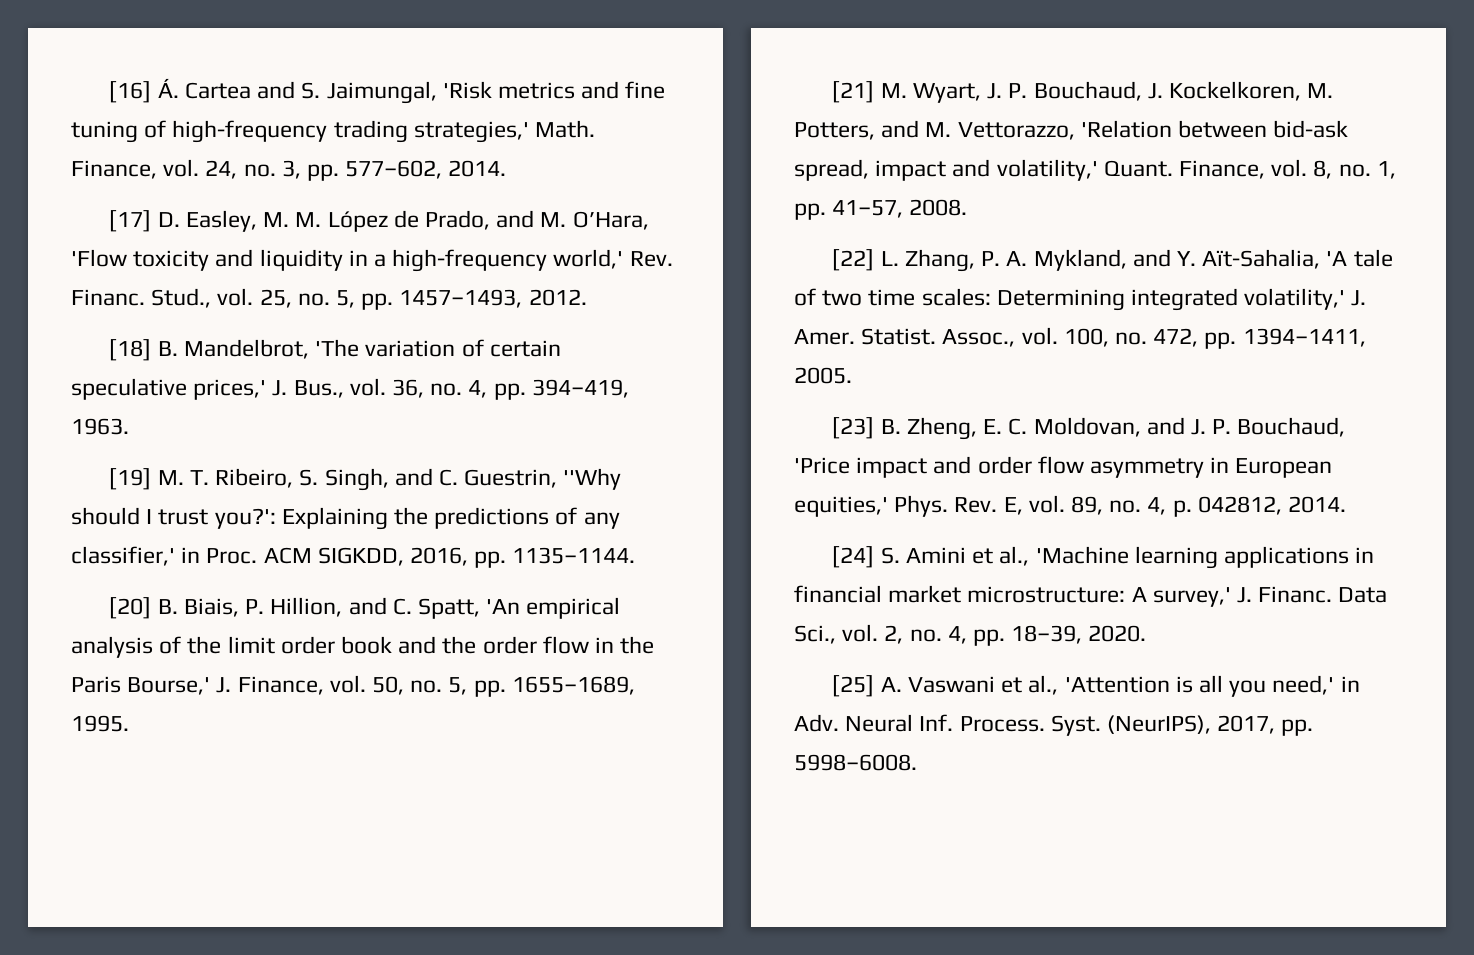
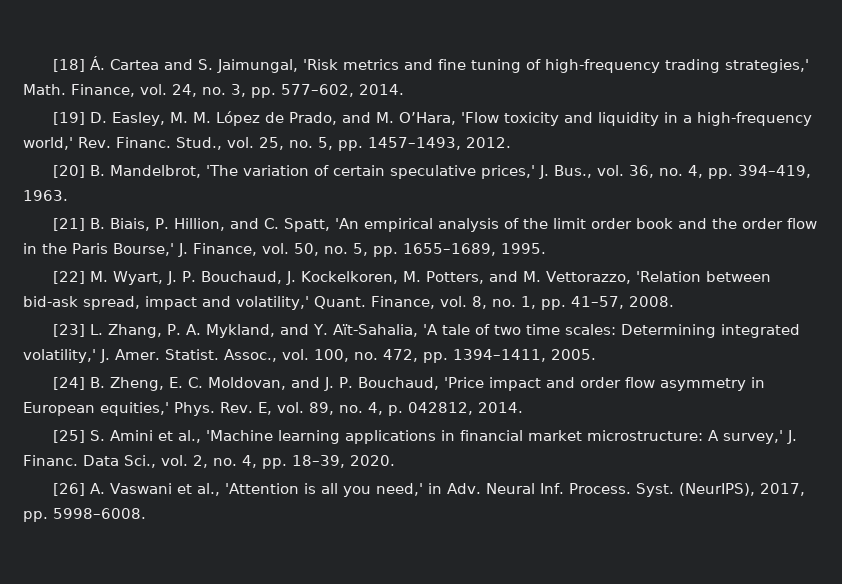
- [16] Á. Cartea and S. Jaimungal, 'Risk metrics and fine tuning of high-frequency trading strategies,' Math.
+ [18] Á. Cartea and S. Jaimungal, 'Risk metrics and fine tuning of high-frequency trading strategies,' Math.
- [17] D. Easley, M. M. López de Prado, and M. O’Hara, 'Flow toxicity and liquidity in a high-frequency world,' Rev. Financ.
+ [19] D. Easley, M. M. López de Prado, and M. O’Hara, 'Flow toxicity and liquidity in a high-frequency world,' Rev. Financ.
- [18] B. Mandelbrot, 'The variation of certain speculative prices,' J. Bus., vol. 36, no. 4, pp. 394–419, 1963.
+ [20] B. Mandelbrot, 'The variation of certain speculative prices,' J. Bus., vol. 36, no. 4, pp. 394–419, 1963.
- [19] M. T. Ribeiro, S. Singh, and C. Guestrin, ''Why should I trust you?': Explaining the predictions of any classifier,' in Proc. ACM SIGKDD, 2016, pp. 1135–1144.
- [20] B. Biais, P. Hillion, and C. Spatt, 'An empirical analysis of the limit order book and the order flow in the Paris Bourse,' J. Finance, vol. 50, no. 5, pp. 1655–1689, 1995.
+ [21] B. Biais, P. Hillion, and C. Spatt, 'An empirical analysis of the limit order book and the order flow in the Paris Bourse,' J. Finance, vol. 50, no. 5, pp. 1655–1689, 1995.
- [21] M. Wyart, J. P. Bouchaud, J. Kockelkoren, M. Potters, and M. Vettorazzo, 'Relation between bid-ask spread, impact and volatility,' Quant.
+ [22] M. Wyart, J. P. Bouchaud, J. Kockelkoren, M. Potters, and M. Vettorazzo, 'Relation between bid-ask spread, impact and volatility,' Quant.
- [22] L. Zhang, P. A. Mykland, and Y. Aït-Sahalia, 'A tale of two time scales: Determining integrated volatility,' J. Amer.
+ [23] L. Zhang, P. A. Mykland, and Y. Aït-Sahalia, 'A tale of two time scales: Determining integrated volatility,' J. Amer.
- [23] B. Zheng, E. C. Moldovan, and J. P. Bouchaud, 'Price impact and order flow asymmetry in European equities,' Phys.
+ [24] B. Zheng, E. C. Moldovan, and J. P. Bouchaud, 'Price impact and order flow asymmetry in European equities,' Phys.
- [24] S. Amini et al., 'Machine learning applications in financial market microstructure: A survey,' J. Financ.
+ [25] S. Amini et al., 'Machine learning applications in financial market microstructure: A survey,' J. Financ.
- [25] A. Vaswani et al., 'Attention is all you need,' in Adv. Neural Inf. Process.
+ [26] A. Vaswani et al., 'Attention is all you need,' in Adv. Neural Inf. Process.

